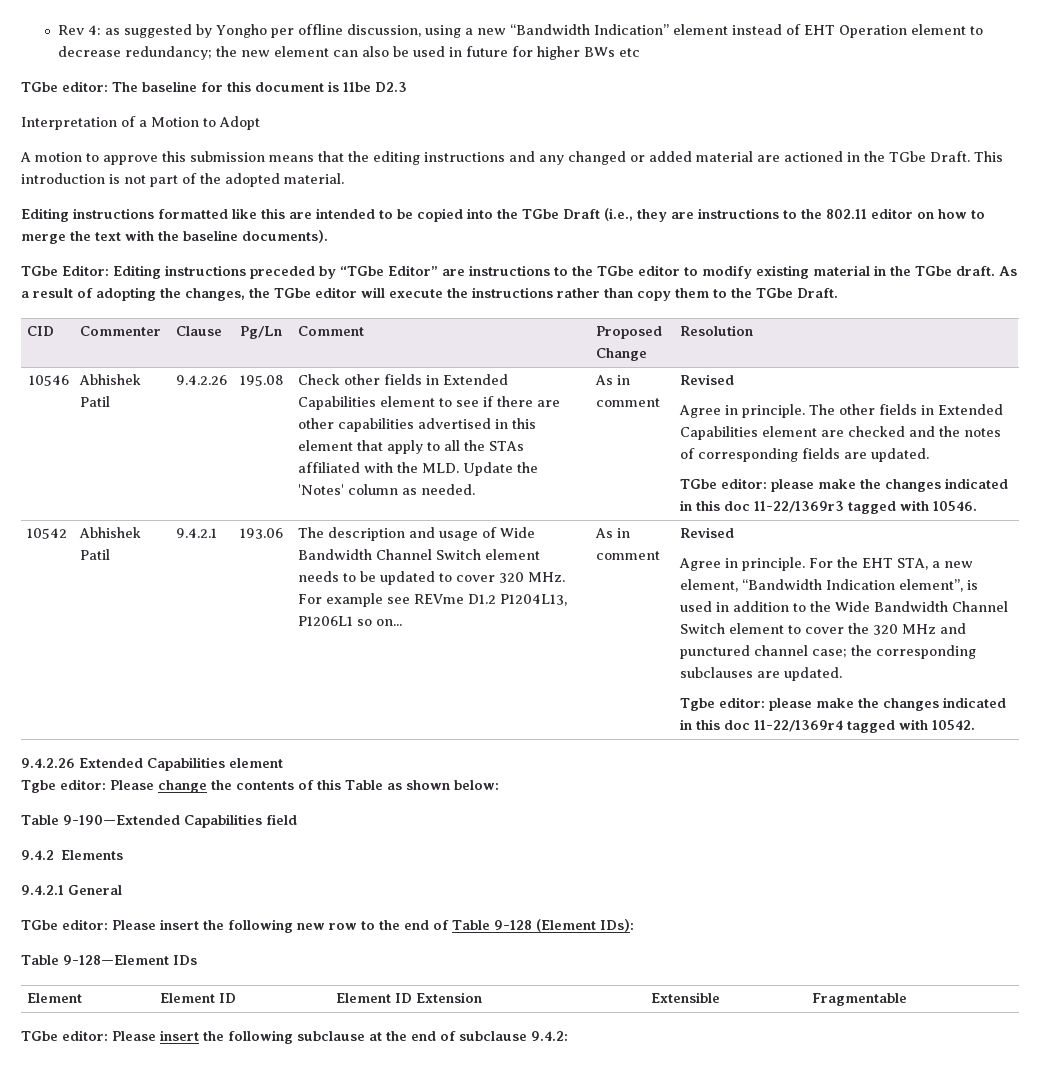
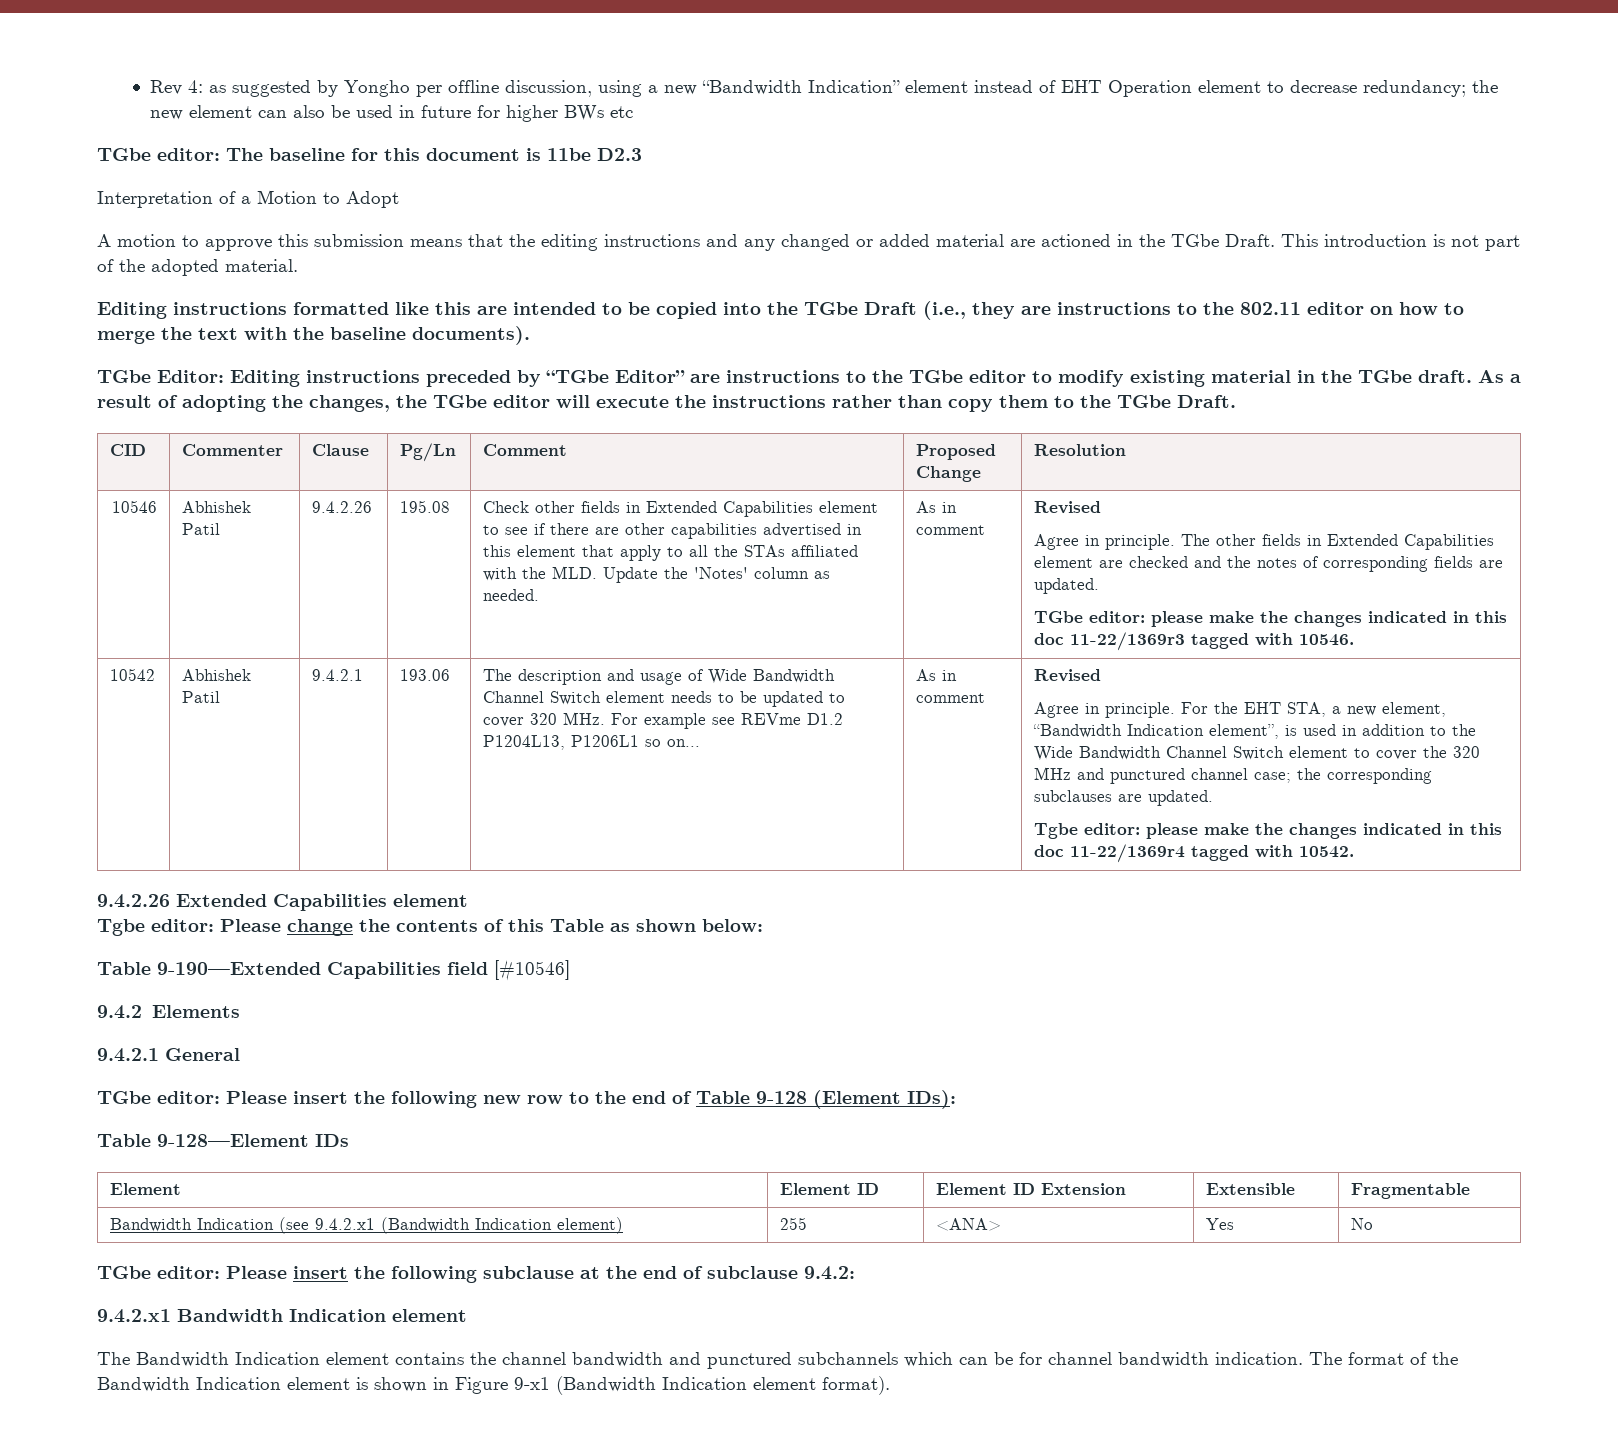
- Table 9-190—Extended Capabilities field
+ Table 9-190—Extended Capabilities field [#10546]
+ Bandwidth Indication (see 9.4.2.x1 (Bandwidth Indication element) | 255 | <ANA> | Yes | No
+ 9.4.2.x1 Bandwidth Indication element
+ The Bandwidth Indication element contains the channel bandwidth and punctured subchannels which can be for channel bandwidth indication. The format of the Bandwidth Indication element is shown in Figure 9-x1 (Bandwidth Indication element format).

